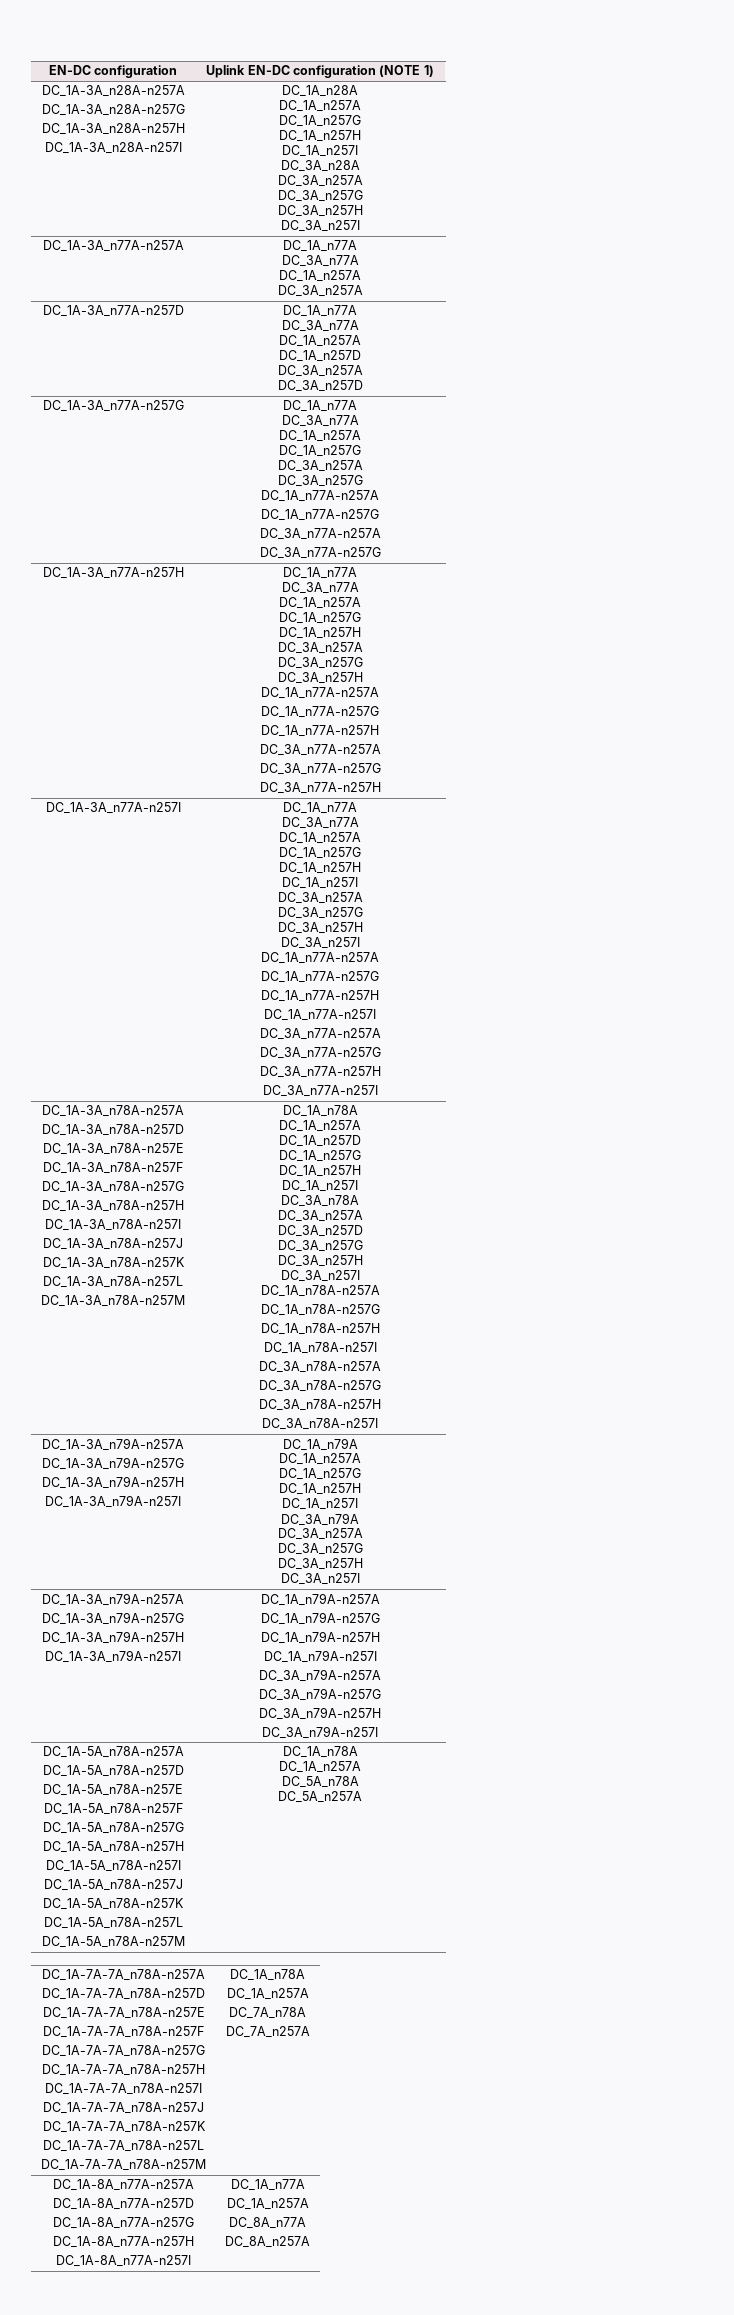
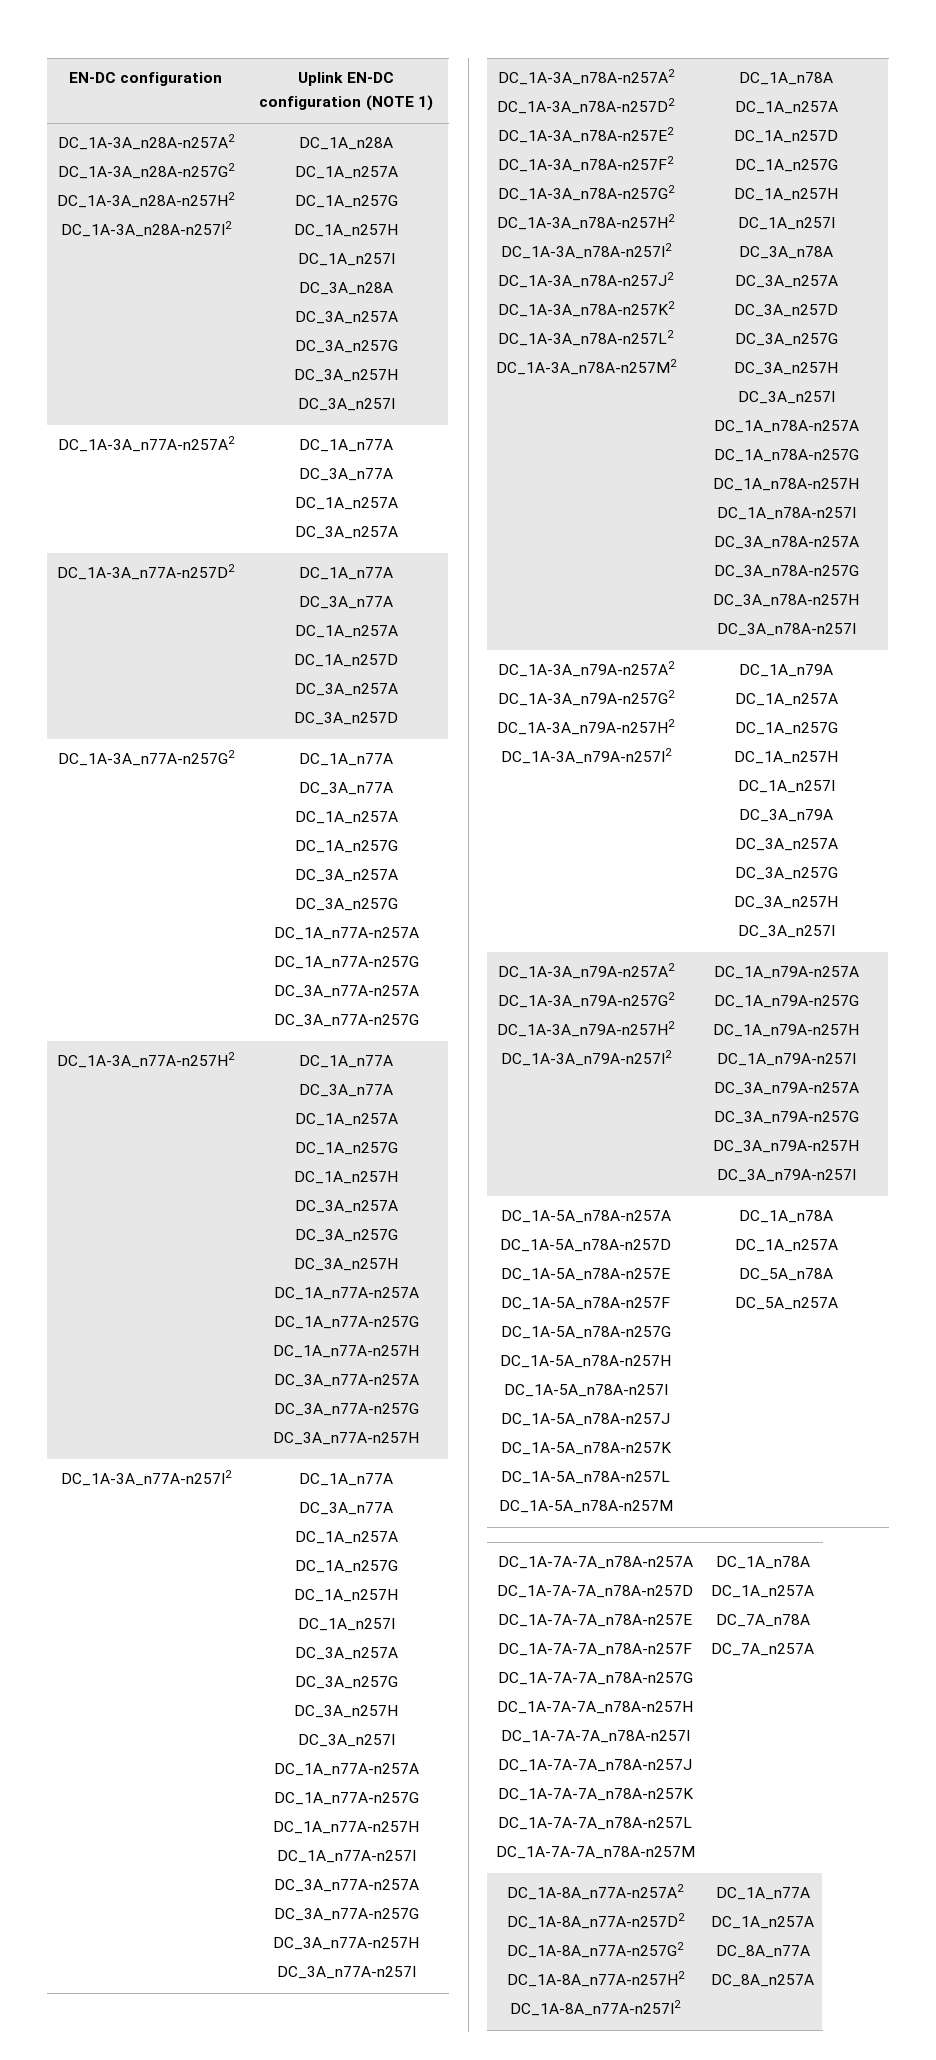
- DC_1A-3A_n28A-n257A
- DC_1A-3A_n28A-n257G
- DC_1A-3A_n28A-n257H
- DC_1A-3A_n28A-n257I | DC_1A_n28A
+ DC_1A-3A_n28A-n257A2
+ DC_1A-3A_n28A-n257G2
+ DC_1A-3A_n28A-n257H2
+ DC_1A-3A_n28A-n257I2 | DC_1A_n28A
- DC_1A-3A_n77A-n257A | DC_1A_n77A
+ DC_1A-3A_n77A-n257A2 | DC_1A_n77A
- DC_1A-3A_n77A-n257D | DC_1A_n77A
+ DC_1A-3A_n77A-n257D2 | DC_1A_n77A
- DC_1A-3A_n77A-n257G | DC_1A_n77A
+ DC_1A-3A_n77A-n257G2 | DC_1A_n77A
- DC_1A-3A_n77A-n257H | DC_1A_n77A
+ DC_1A-3A_n77A-n257H2 | DC_1A_n77A
- DC_1A-3A_n77A-n257I | DC_1A_n77A
+ DC_1A-3A_n77A-n257I2 | DC_1A_n77A
- DC_1A-3A_n78A-n257A
- DC_1A-3A_n78A-n257D
- DC_1A-3A_n78A-n257E
- DC_1A-3A_n78A-n257F
- DC_1A-3A_n78A-n257G
- DC_1A-3A_n78A-n257H
- DC_1A-3A_n78A-n257I
- DC_1A-3A_n78A-n257J
- DC_1A-3A_n78A-n257K
- DC_1A-3A_n78A-n257L
- DC_1A-3A_n78A-n257M | DC_1A_n78A
+ DC_1A-3A_n78A-n257A2
+ DC_1A-3A_n78A-n257D2
+ DC_1A-3A_n78A-n257E2
+ DC_1A-3A_n78A-n257F2
+ DC_1A-3A_n78A-n257G2
+ DC_1A-3A_n78A-n257H2
+ DC_1A-3A_n78A-n257I2
+ DC_1A-3A_n78A-n257J2
+ DC_1A-3A_n78A-n257K2
+ DC_1A-3A_n78A-n257L2
+ DC_1A-3A_n78A-n257M2 | DC_1A_n78A
  DC_1A_n257A
  DC_1A_n257D
  DC_1A_n257G
  DC_1A_n257H
  DC_1A_n257I
  DC_3A_n78A
  DC_3A_n257A
  DC_3A_n257D
  DC_3A_n257G
  DC_3A_n257H
  DC_3A_n257I
  DC_1A_n78A-n257A
  DC_1A_n78A-n257G
  DC_1A_n78A-n257H
  DC_1A_n78A-n257I
  DC_3A_n78A-n257A
  DC_3A_n78A-n257G
  DC_3A_n78A-n257H
  DC_3A_n78A-n257I
- DC_1A-3A_n79A-n257A
- DC_1A-3A_n79A-n257G
- DC_1A-3A_n79A-n257H
- DC_1A-3A_n79A-n257I | DC_1A_n79A
+ DC_1A-3A_n79A-n257A2
+ DC_1A-3A_n79A-n257G2
+ DC_1A-3A_n79A-n257H2
+ DC_1A-3A_n79A-n257I2 | DC_1A_n79A
  DC_1A_n257A
  DC_1A_n257G
  DC_1A_n257H
  DC_1A_n257I
  DC_3A_n79A
  DC_3A_n257A
  DC_3A_n257G
  DC_3A_n257H
  DC_3A_n257I
- DC_1A-3A_n79A-n257A
- DC_1A-3A_n79A-n257G
- DC_1A-3A_n79A-n257H
- DC_1A-3A_n79A-n257I | DC_1A_n79A-n257A
+ DC_1A-3A_n79A-n257A2
+ DC_1A-3A_n79A-n257G2
+ DC_1A-3A_n79A-n257H2
+ DC_1A-3A_n79A-n257I2 | DC_1A_n79A-n257A
- DC_1A-8A_n77A-n257A
- DC_1A-8A_n77A-n257D
- DC_1A-8A_n77A-n257G
- DC_1A-8A_n77A-n257H
- DC_1A-8A_n77A-n257I | DC_1A_n77A
+ DC_1A-8A_n77A-n257A2
+ DC_1A-8A_n77A-n257D2
+ DC_1A-8A_n77A-n257G2
+ DC_1A-8A_n77A-n257H2
+ DC_1A-8A_n77A-n257I2 | DC_1A_n77A

